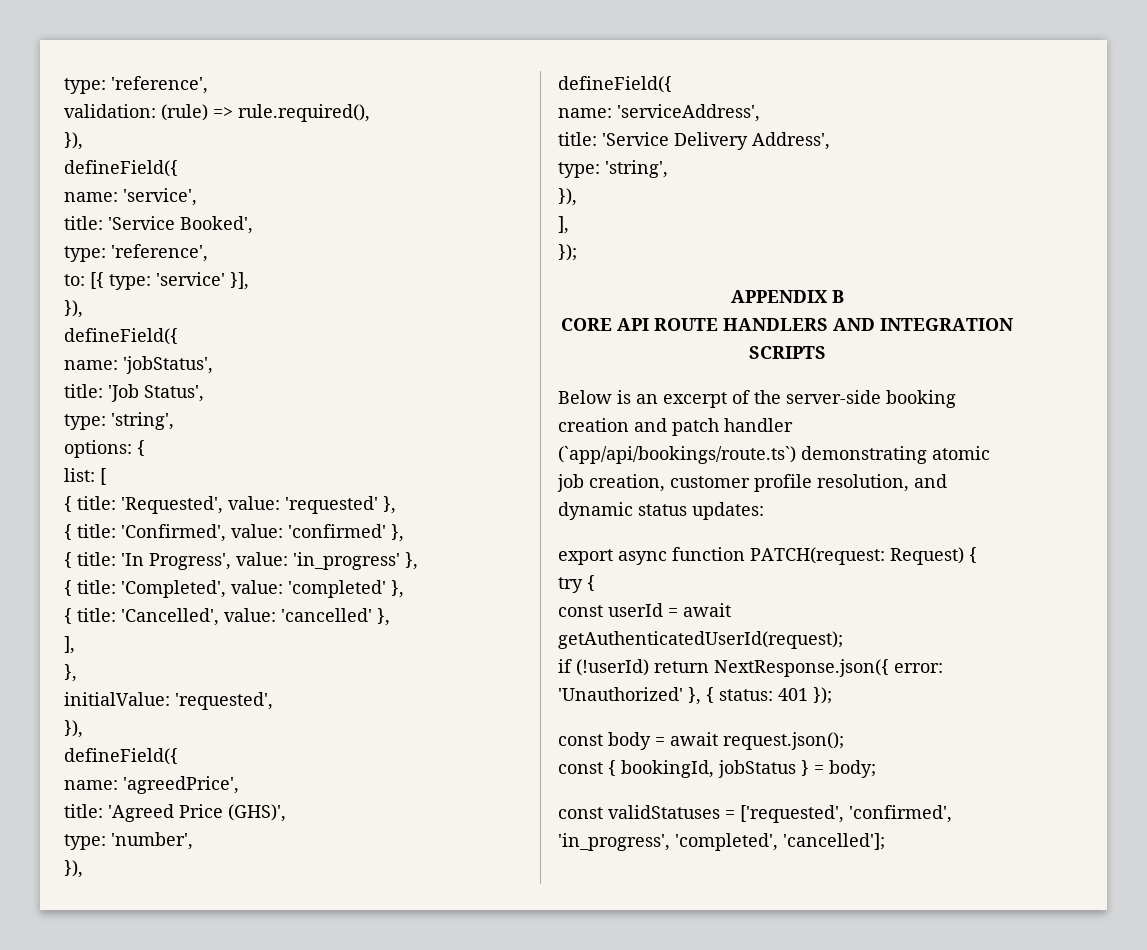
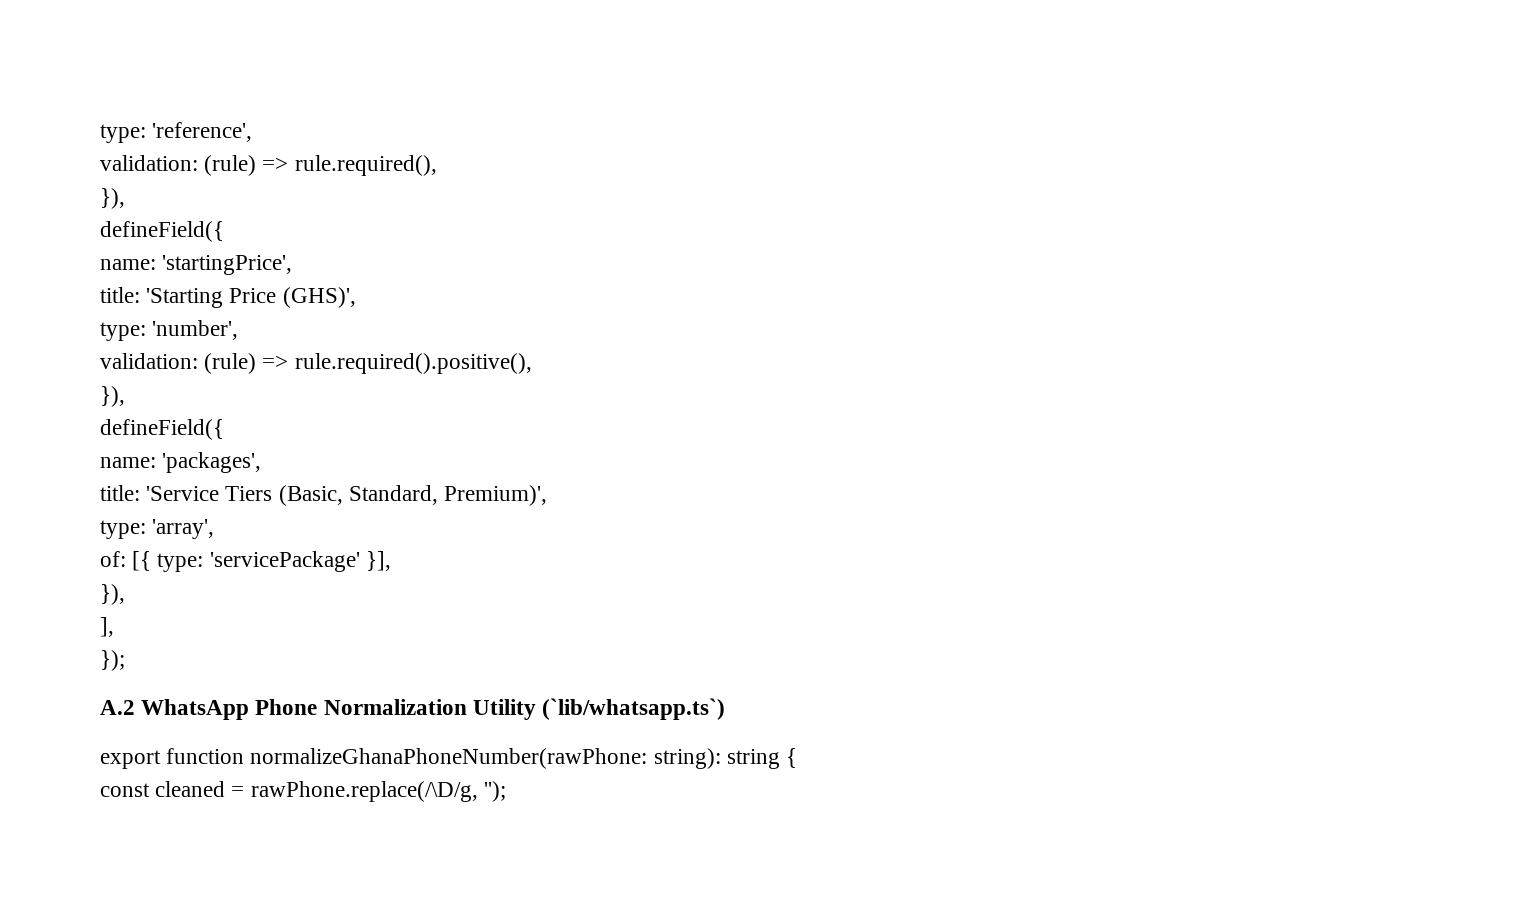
- name: 'service',
- title: 'Service Booked',
- type: 'reference',
- to: [{ type: 'service' }],
+ name: 'startingPrice',
+ title: 'Starting Price (GHS)',
+ type: 'number',
+ validation: (rule) => rule.required().positive(),
  }),
  defineField({
- name: 'jobStatus',
- title: 'Job Status',
- type: 'string',
- options: {
- list: [
- { title: 'Requested', value: 'requested' },
- { title: 'Confirmed', value: 'confirmed' },
- { title: 'In Progress', value: 'in_progress' },
- { title: 'Completed', value: 'completed' },
- { title: 'Cancelled', value: 'cancelled' },
- ],
- },
- initialValue: 'requested',
- }),
- defineField({
- name: 'agreedPrice',
- title: 'Agreed Price (GHS)',
- type: 'number',
- }),
- defineField({
- name: 'serviceAddress',
- title: 'Service Delivery Address',
- type: 'string',
+ name: 'packages',
+ title: 'Service Tiers (Basic, Standard, Premium)',
+ type: 'array',
+ of: [{ type: 'servicePackage' }],
  }),
  ],
  });
- APPENDIX B
- CORE API ROUTE HANDLERS AND INTEGRATION SCRIPTS
- Below is an excerpt of the server-side booking creation and patch handler (`app/api/bookings/route.ts`) demonstrating atomic job creation, customer profile resolution, and dynamic status updates:
- export async function PATCH(request: Request) {
- try {
- const userId = await getAuthenticatedUserId(request);
- if (!userId) return NextResponse.json({ error: 'Unauthorized' }, { status: 401 });
- const body = await request.json();
- const { bookingId, jobStatus } = body;
- const validStatuses = ['requested', 'confirmed', 'in_progress', 'completed', 'cancelled'];
+ A.2 WhatsApp Phone Normalization Utility (`lib/whatsapp.ts`)
+ export function normalizeGhanaPhoneNumber(rawPhone: string): string {
+ const cleaned = rawPhone.replace(/\D/g, '');

